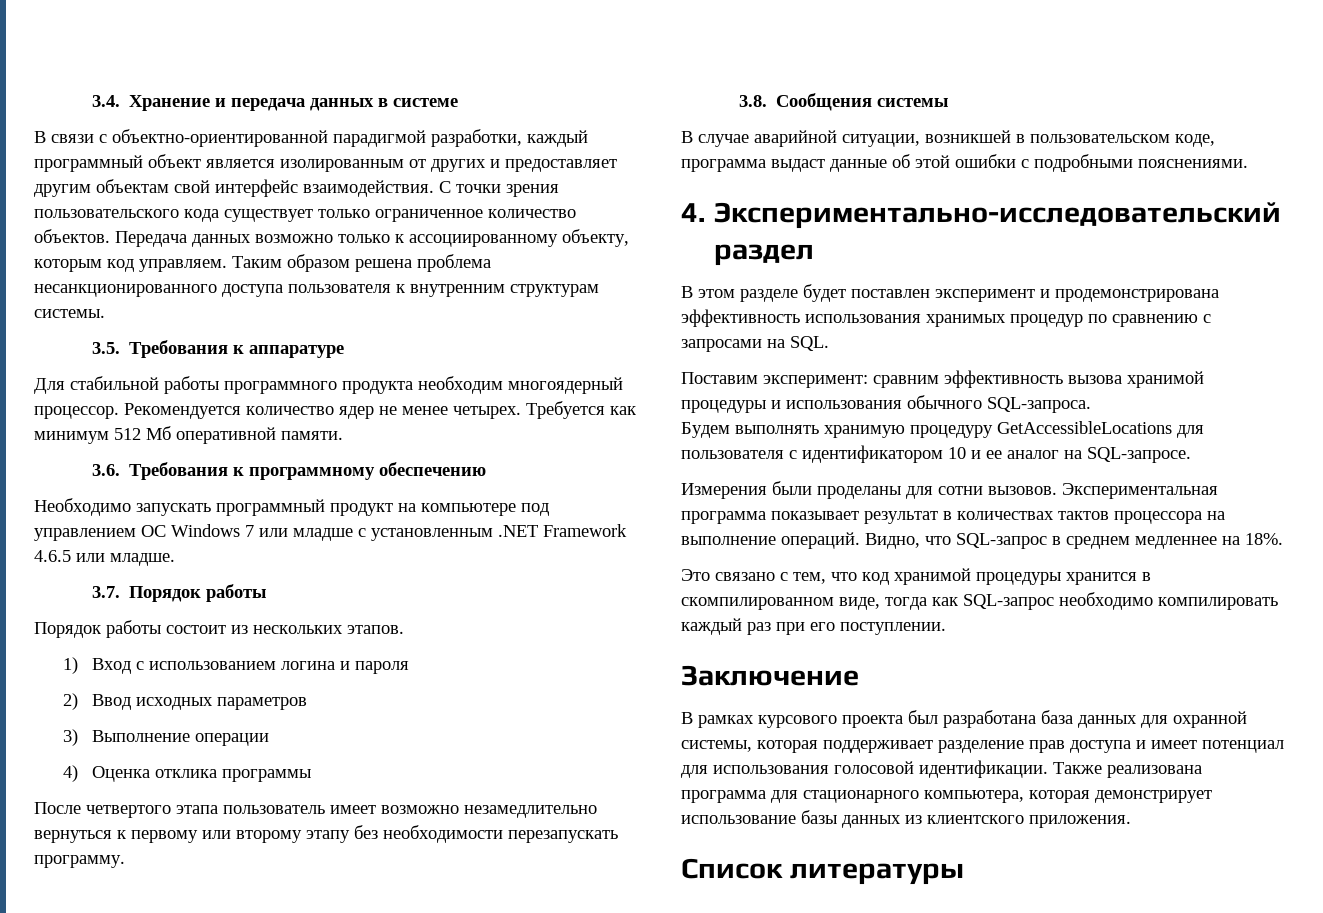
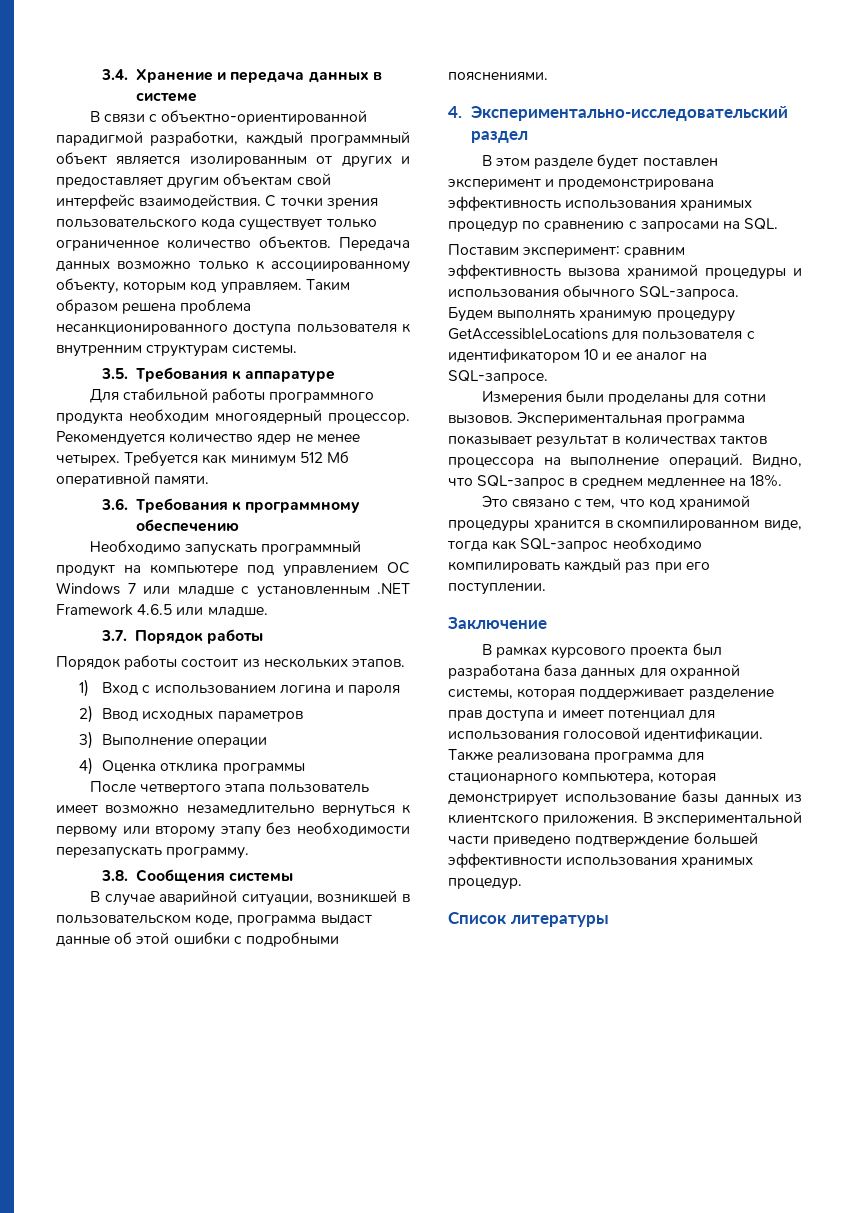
+ В экспериментальной части приведено подтверждение большей эффективности использования хранимых процедур.

